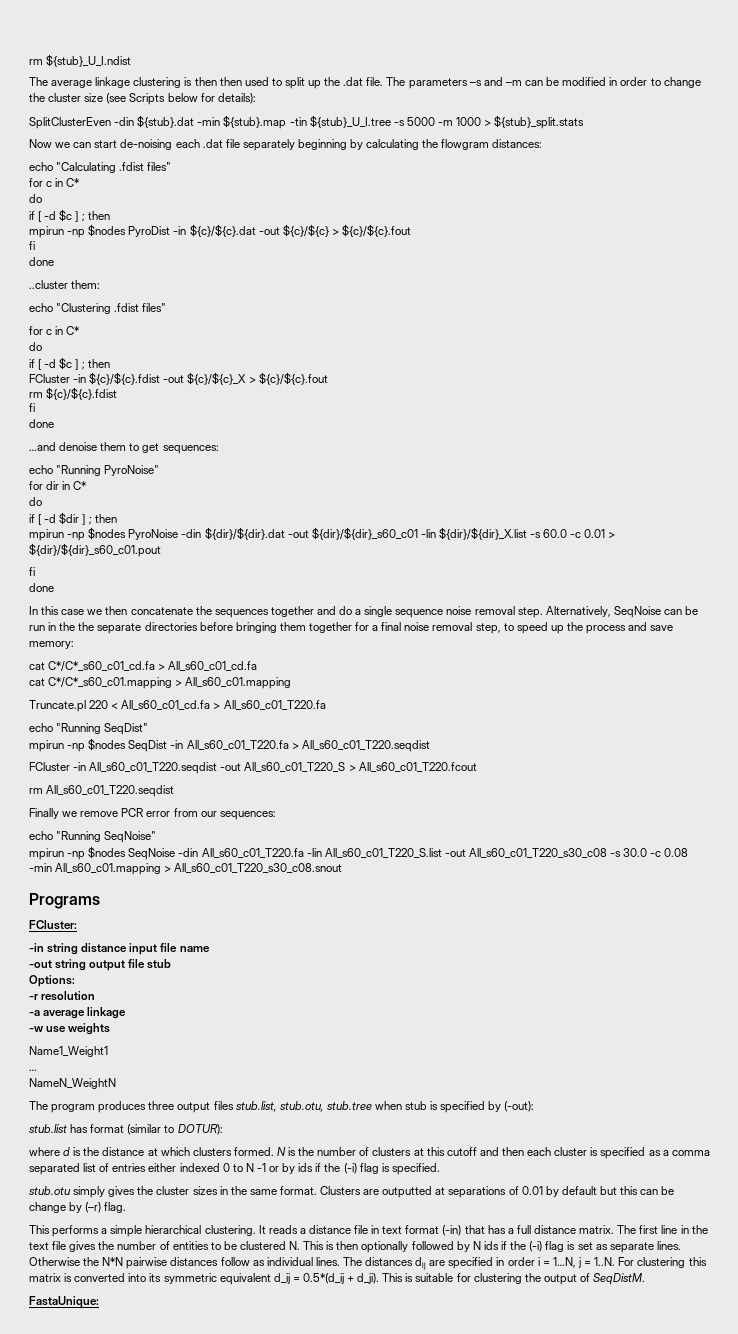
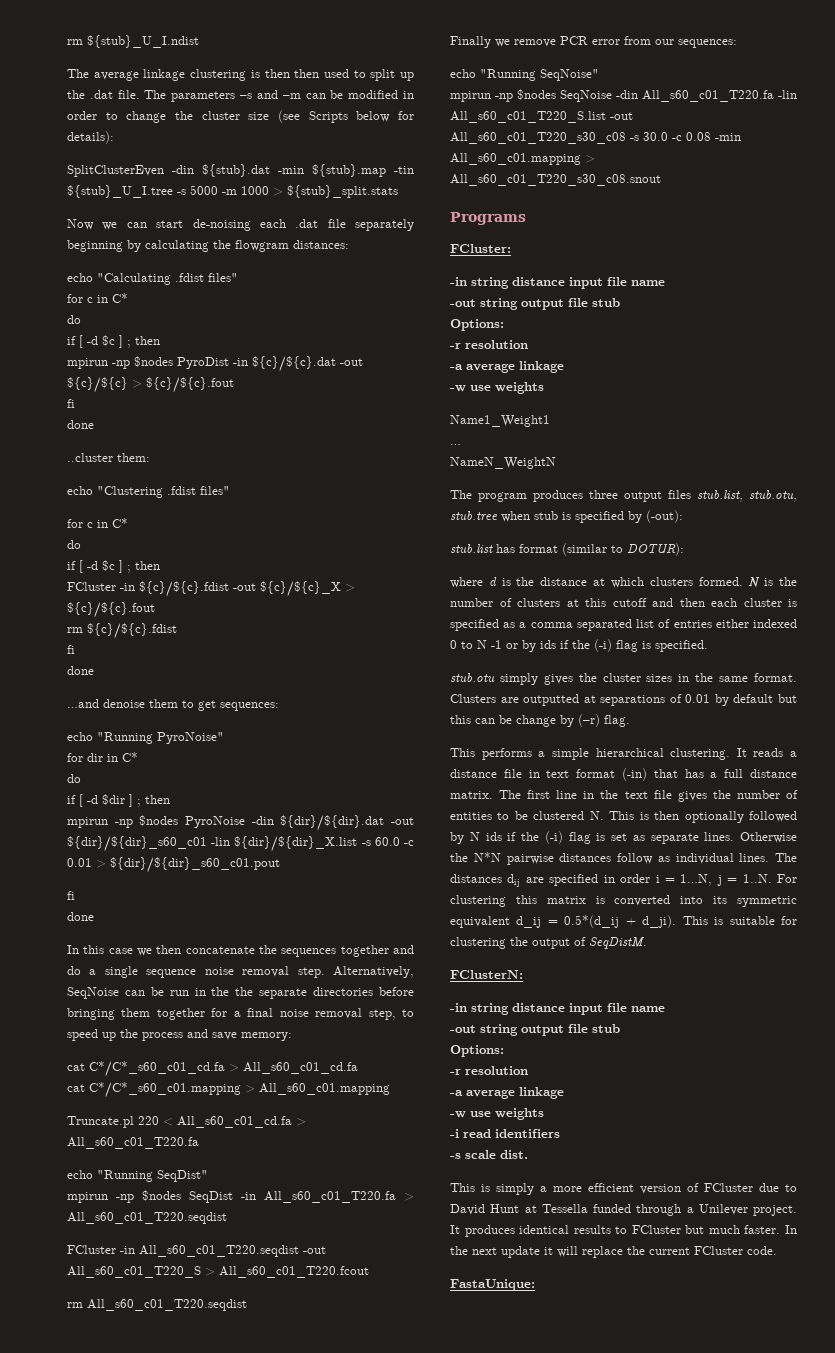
+ FClusterN:
+ -in string distance input file name
+ -out string output file stub
+ Options:
+ -r resolution
+ -a average linkage
+ -w use weights
+ -i read identifiers
+ -s scale dist.
+ This is simply a more efficient version of FCluster due to David Hunt at Tessella funded through a Unilever project. It produces identical results to FCluster but much faster. In the next update it will replace the current FCluster code.

